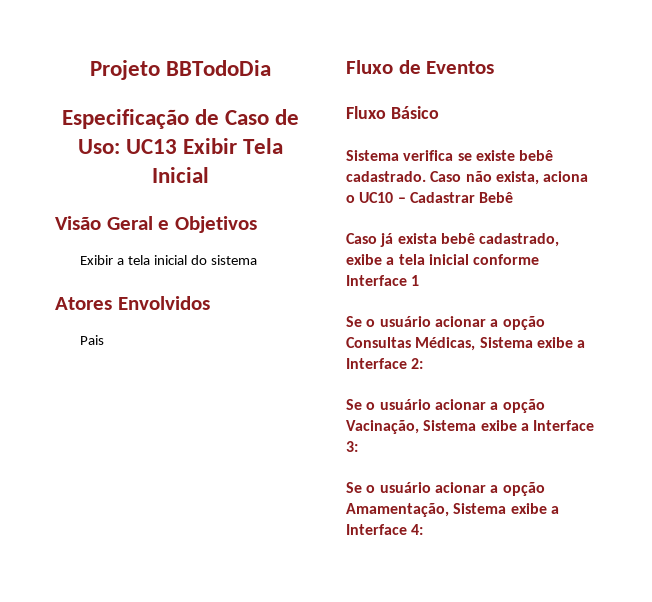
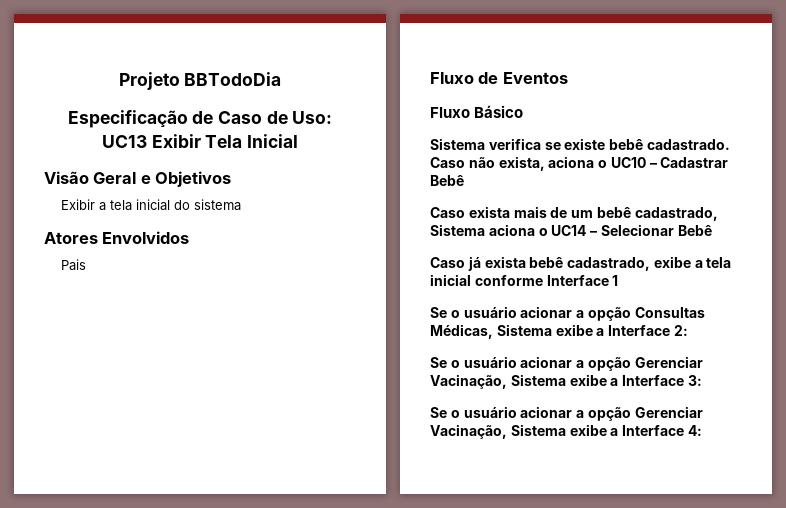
+ Caso exista mais de um bebê cadastrado, Sistema aciona o UC14 – Selecionar Bebê
- Se o usuário acionar a opção Vacinação, Sistema exibe a Interface 3:
+ Se o usuário acionar a opção Gerenciar Vacinação, Sistema exibe a Interface 3:
- Se o usuário acionar a opção Amamentação, Sistema exibe a Interface 4:
+ Se o usuário acionar a opção Gerenciar Vacinação, Sistema exibe a Interface 4:

